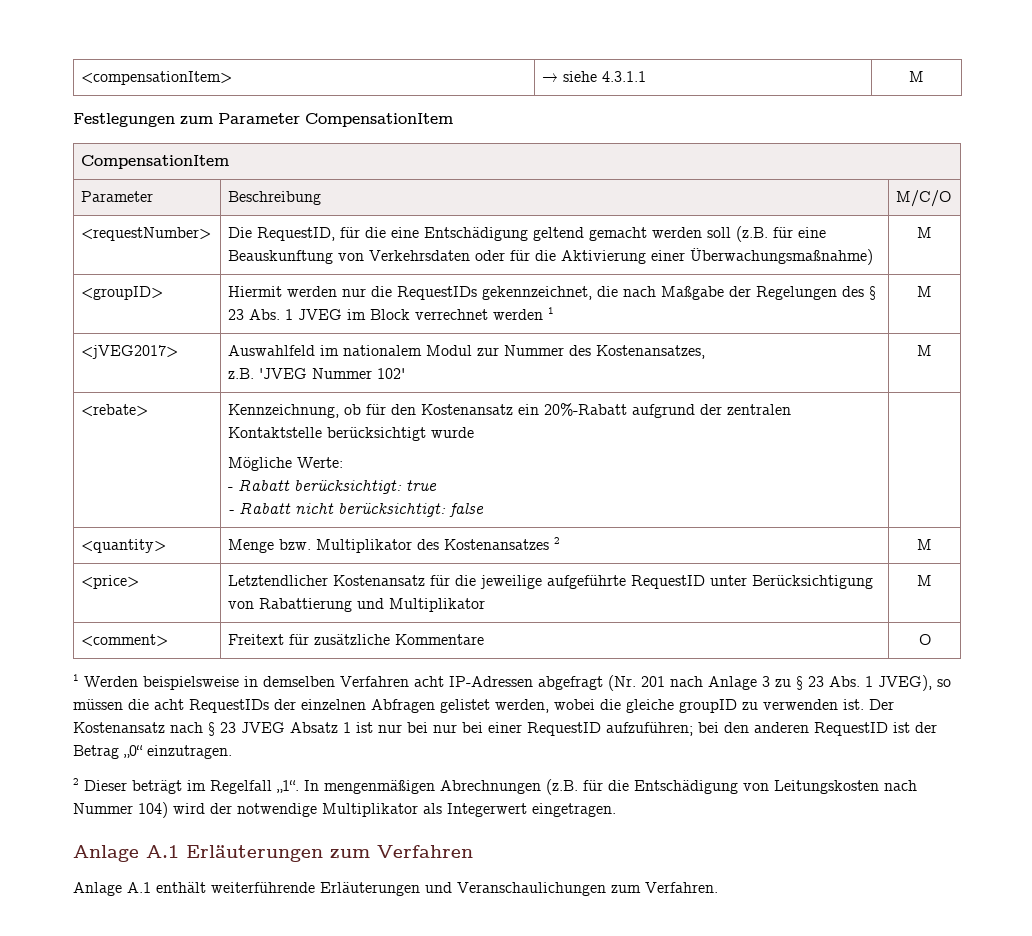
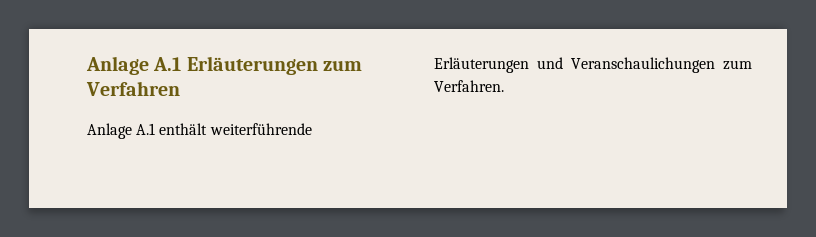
- <compensationItem> | → siehe 4.3.1.1 | M
- Festlegungen zum Parameter CompensationItem
- CompensationItem
- Parameter | Beschreibung | M/C/O
- <requestNumber> | Die RequestID, für die eine Entschädigung geltend gemacht werden soll (z.B. für eine Beauskunftung von Verkehrsdaten oder für die Aktivierung einer Überwachungsmaßnahme) | M
- <groupID> | Hiermit werden nur die RequestIDs gekennzeichnet, die nach Maßgabe der Regelungen des § 23 Abs. 1 JVEG im Block verrechnet werden 1 | M
- <jVEG2017> | Auswahlfeld im nationalem Modul zur Nummer des Kostenansatzes,
- z.B. 'JVEG Nummer 102' | M
- <rebate> | Kennzeichnung, ob für den Kostenansatz ein 20%-Rabatt aufgrund der zentralen Kontaktstelle berücksichtigt wurde
- Mögliche Werte:
- - Rabatt berücksichtigt: true
- - Rabatt nicht berücksichtigt: false |
- <quantity> | Menge bzw. Multiplikator des Kostenansatzes 2 | M
- <price> | Letztendlicher Kostenansatz für die jeweilige aufgeführte RequestID unter Berücksichtigung von Rabattierung und Multiplikator | M
- <comment> | Freitext für zusätzliche Kommentare | O
- 1 Werden beispielsweise in demselben Verfahren acht IP-Adressen abgefragt (Nr. 201 nach Anlage 3 zu § 23 Abs. 1 JVEG), so müssen die acht RequestIDs der einzelnen Abfragen gelistet werden, wobei die gleiche groupID zu verwenden ist. Der Kostenansatz nach § 23 JVEG Absatz 1 ist nur bei nur bei einer RequestID aufzuführen; bei den anderen RequestID ist der Betrag „0“ einzutragen.
- 2 Dieser beträgt im Regelfall „1“. In mengenmäßigen Abrechnungen (z.B. für die Entschädigung von Leitungskosten nach Nummer 104) wird der notwendige Multiplikator als Integerwert eingetragen.

